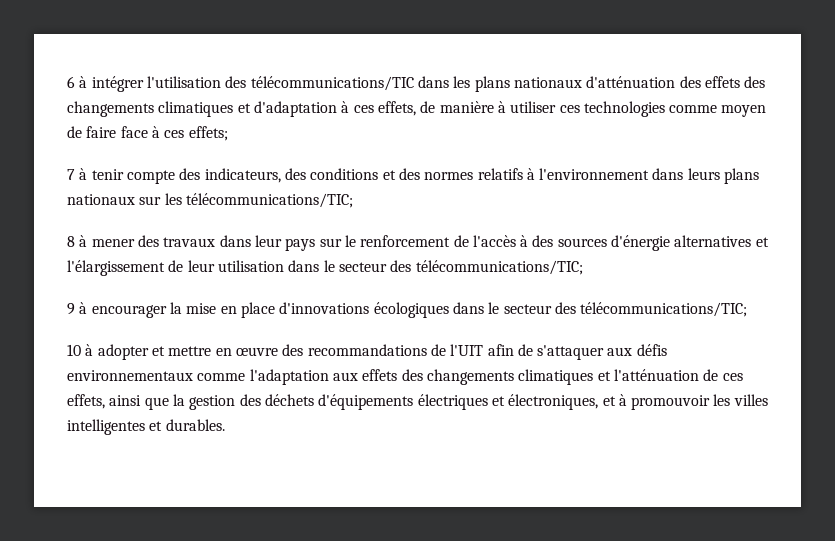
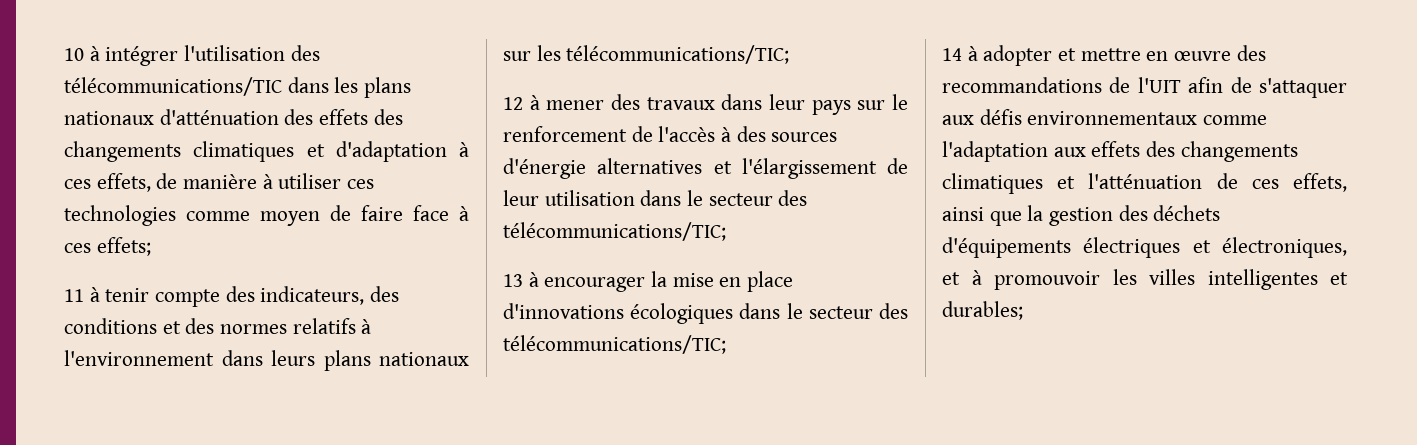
- 6 à intégrer l'utilisation des télécommunications/TIC dans les plans nationaux d'atténuation des effets des changements climatiques et d'adaptation à ces effets, de manière à utiliser ces technologies comme moyen de faire face à ces effets;
+ 10 à intégrer l'utilisation des télécommunications/TIC dans les plans nationaux d'atténuation des effets des changements climatiques et d'adaptation à ces effets, de manière à utiliser ces technologies comme moyen de faire face à ces effets;
- 7 à tenir compte des indicateurs, des conditions et des normes relatifs à l'environnement dans leurs plans nationaux sur les télécommunications/TIC;
+ 11 à tenir compte des indicateurs, des conditions et des normes relatifs à l'environnement dans leurs plans nationaux sur les télécommunications/TIC;
- 8 à mener des travaux dans leur pays sur le renforcement de l'accès à des sources d'énergie alternatives et l'élargissement de leur utilisation dans le secteur des télécommunications/TIC;
+ 12 à mener des travaux dans leur pays sur le renforcement de l'accès à des sources d'énergie alternatives et l'élargissement de leur utilisation dans le secteur des télécommunications/TIC;
- 9 à encourager la mise en place d'innovations écologiques dans le secteur des télécommunications/TIC;
+ 13 à encourager la mise en place d'innovations écologiques dans le secteur des télécommunications/TIC;
- 10 à adopter et mettre en œuvre des recommandations de l'UIT afin de s'attaquer aux défis environnementaux comme l'adaptation aux effets des changements climatiques et l'atténuation de ces effets, ainsi que la gestion des déchets d'équipements électriques et électroniques, et à promouvoir les villes intelligentes et durables.
+ 14 à adopter et mettre en œuvre des recommandations de l'UIT afin de s'attaquer aux défis environnementaux comme l'adaptation aux effets des changements climatiques et l'atténuation de ces effets, ainsi que la gestion des déchets d'équipements électriques et électroniques, et à promouvoir les villes intelligentes et durables;

